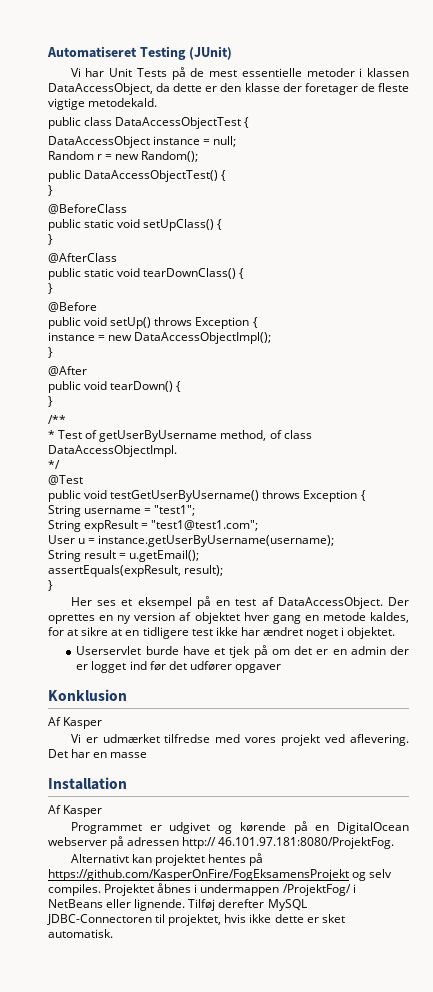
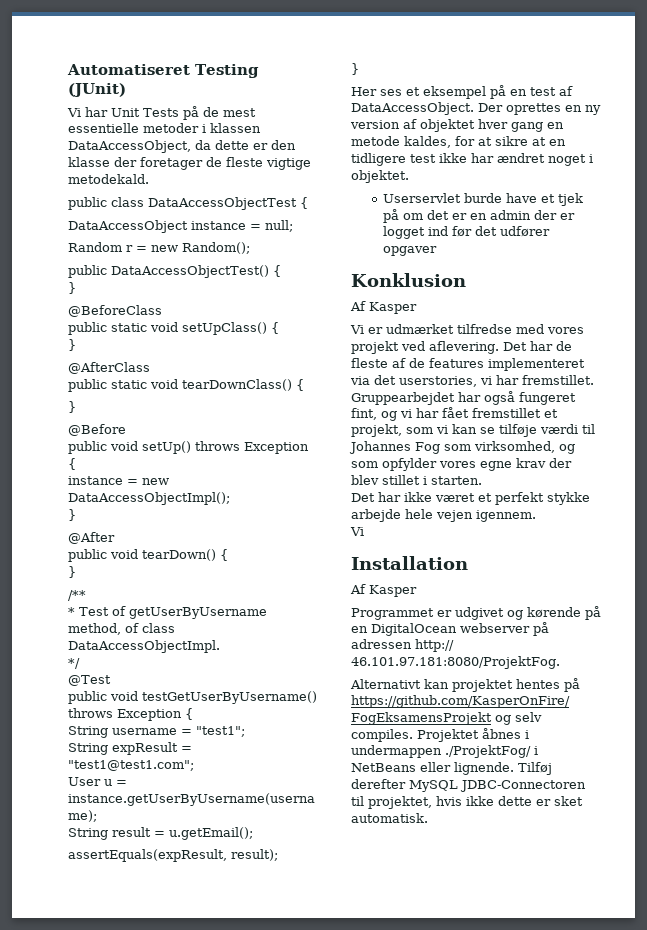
- Det har en masse
+ Det har de fleste af de features implementeret via det userstories, vi har fremstillet. Gruppearbejdet har også fungeret fint, og vi har fået fremstillet et projekt, som vi kan se tilføje værdi til Johannes Fog som virksomhed, og som opfylder vores egne krav der blev stillet i starten.
+ Det har ikke været et perfekt stykke arbejde hele vejen igennem.
+ Vi
- Projektet åbnes i undermappen /ProjektFog/ i NetBeans eller lignende.
+ Projektet åbnes i undermappen ./ProjektFog/ i NetBeans eller lignende.

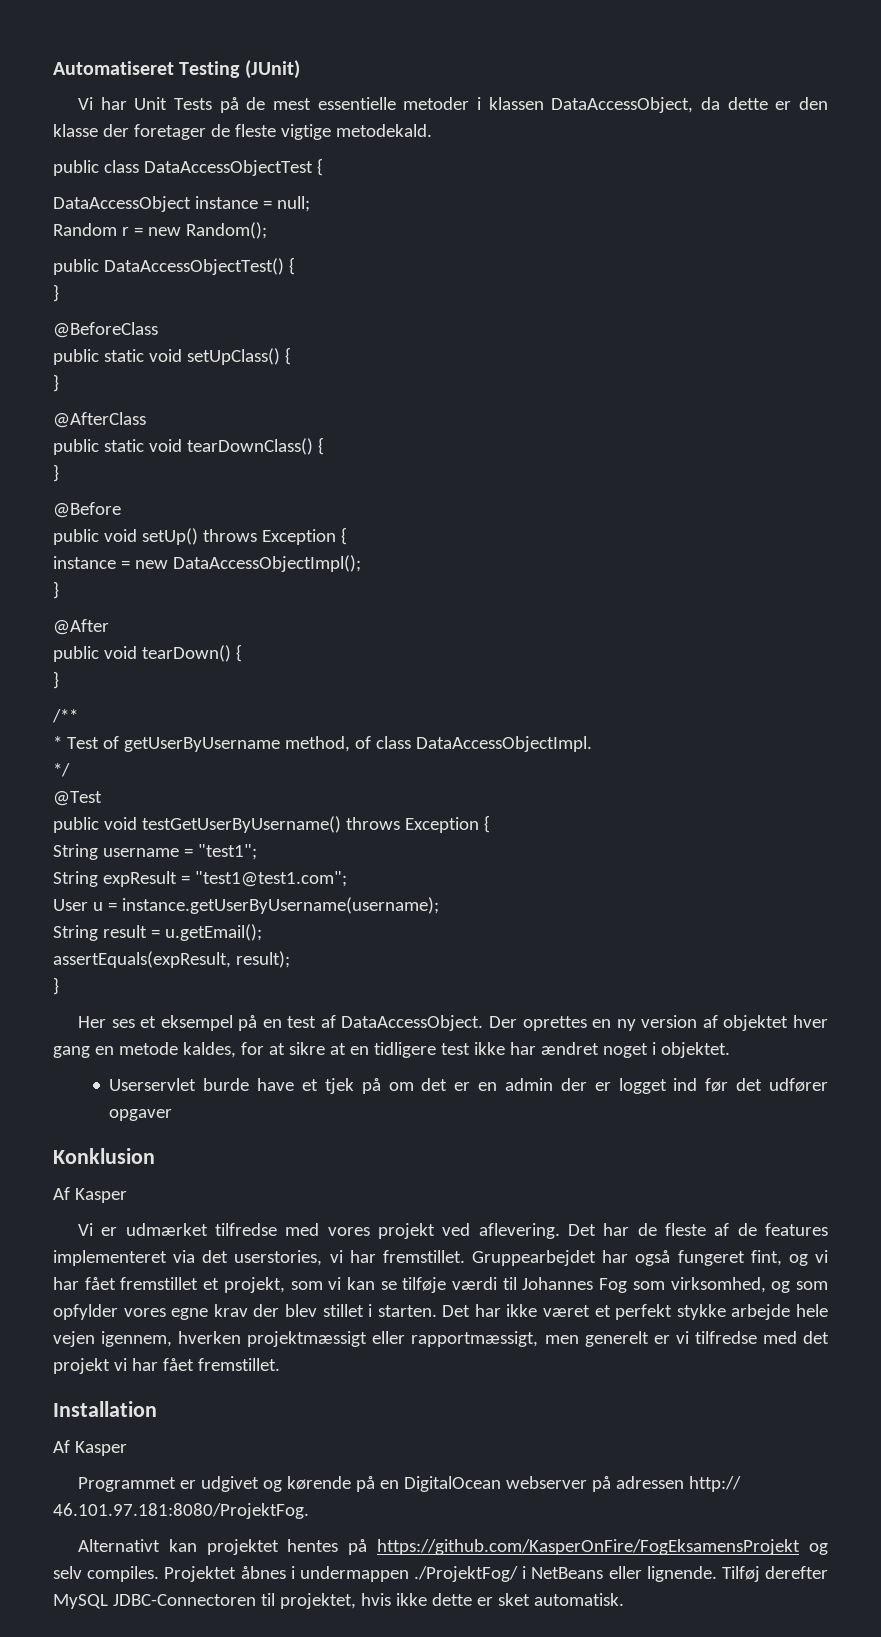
- Gruppearbejdet har også fungeret fint, og vi har fået fremstillet et projekt, som vi kan se tilføje værdi til Johannes Fog som virksomhed, og som opfylder vores egne krav der blev stillet i starten.
- Det har ikke været et perfekt stykke arbejde hele vejen igennem.
- Vi
+ Gruppearbejdet har også fungeret fint, og vi har fået fremstillet et projekt, som vi kan se tilføje værdi til Johannes Fog som virksomhed, og som opfylder vores egne krav der blev stillet i starten. Det har ikke været et perfekt stykke arbejde hele vejen igennem, hverken projektmæssigt eller rapportmæssigt, men generelt er vi tilfredse med det projekt vi har fået fremstillet.

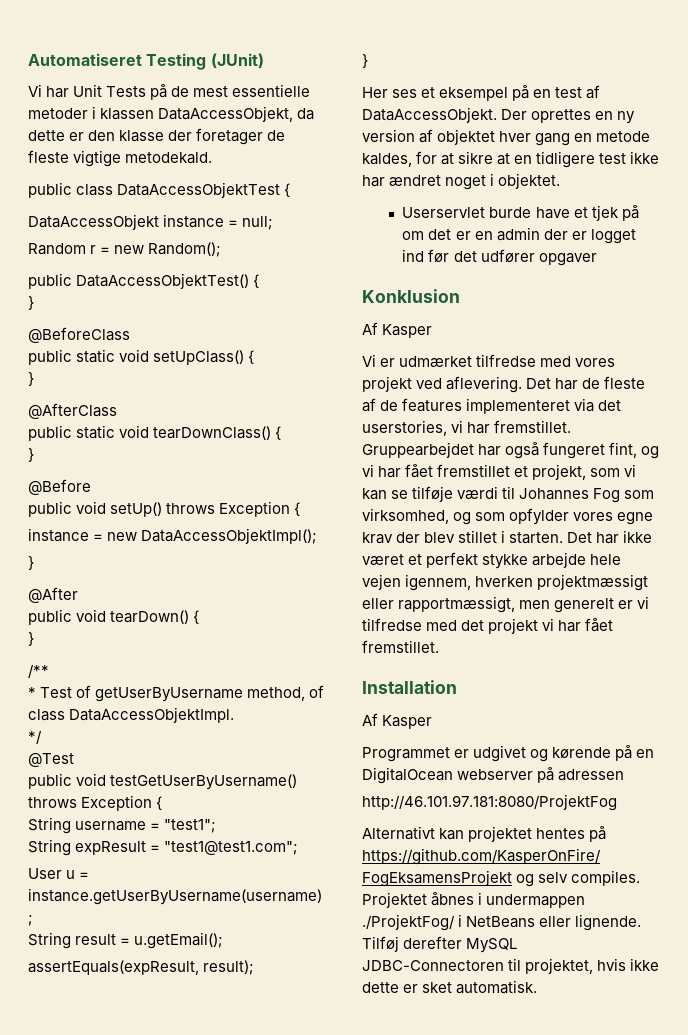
- Vi har Unit Tests på de mest essentielle metoder i klassen DataAccessObject, da dette er den klasse der foretager de fleste vigtige metodekald.
+ Vi har Unit Tests på de mest essentielle metoder i klassen DataAccessObjekt, da dette er den klasse der foretager de fleste vigtige metodekald.
- public class DataAccessObjectTest {
- DataAccessObject instance = null;
+ public class DataAccessObjektTest {
+ DataAccessObjekt instance = null;
- public DataAccessObjectTest() {
+ public DataAccessObjektTest() {
- instance = new DataAccessObjectImpl();
+ instance = new DataAccessObjektImpl();
- * Test of getUserByUsername method, of class DataAccessObjectImpl.
+ * Test of getUserByUsername method, of class DataAccessObjektImpl.
- Her ses et eksempel på en test af DataAccessObject.
+ Her ses et eksempel på en test af DataAccessObjekt.
- Programmet er udgivet og kørende på en DigitalOcean webserver på adressen http:// 46.101.97.181:8080/ProjektFog.
+ Programmet er udgivet og kørende på en DigitalOcean webserver på adressen
+ http://46.101.97.181:8080/ProjektFog

